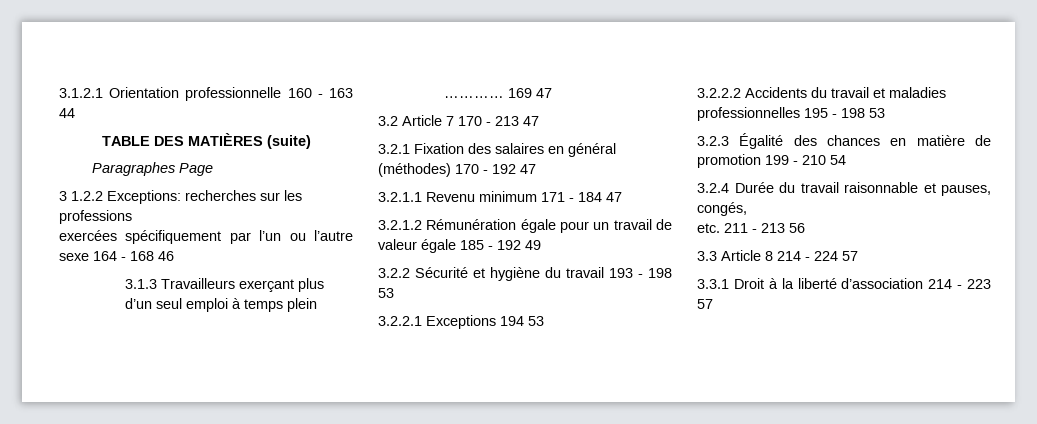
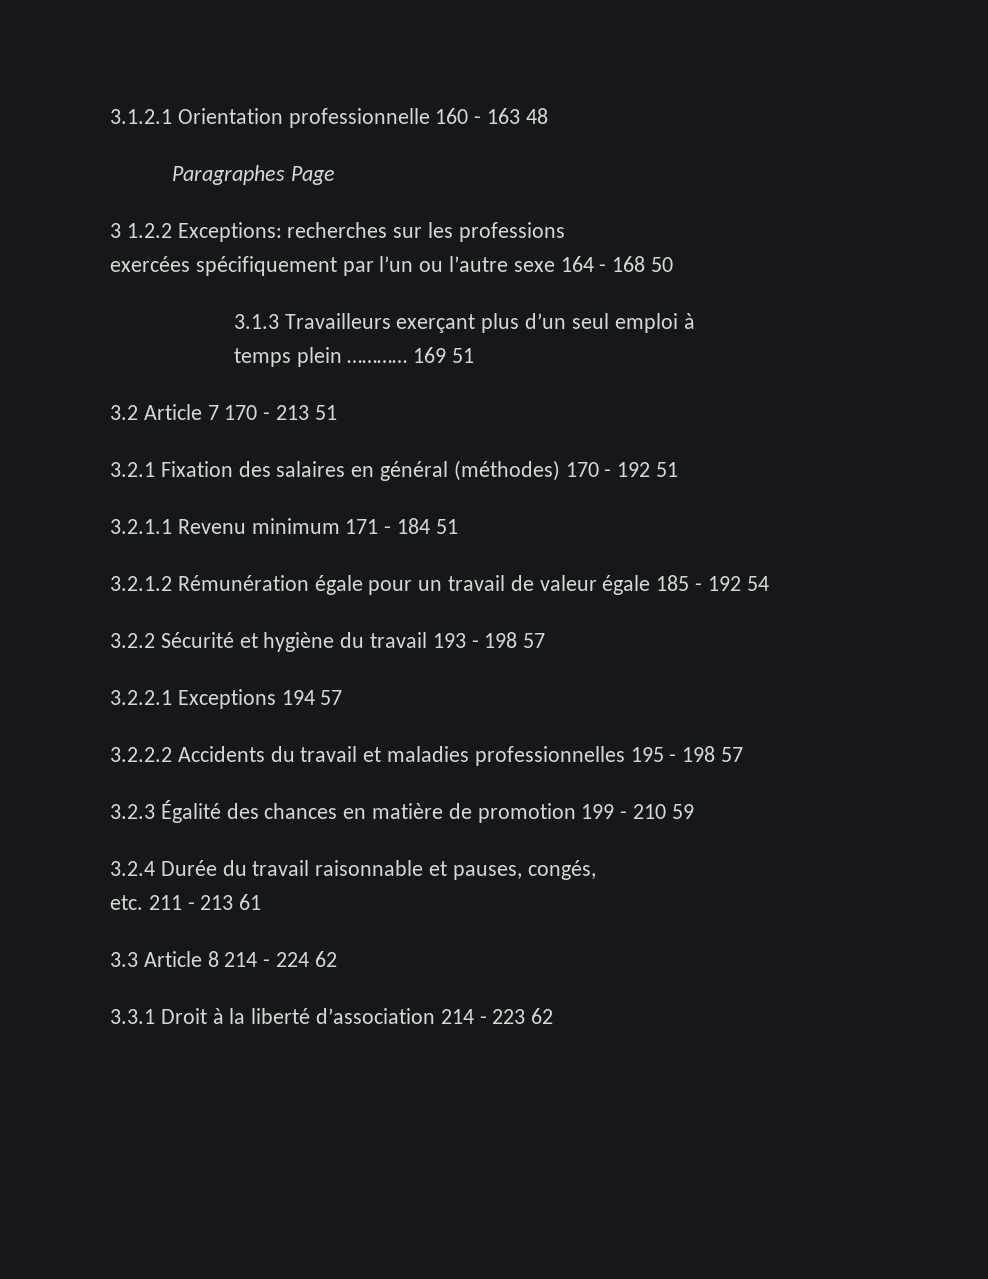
- 3.1.2.1 Orientation professionnelle 160 - 163 44
- TABLE DES MATIÈRES (suite)
+ 3.1.2.1 Orientation professionnelle 160 - 163 48
- exercées spécifiquement par l’un ou l’autre sexe 164 - 168 46
+ exercées spécifiquement par l’un ou l’autre sexe 164 - 168 50
- 3.1.3 Travailleurs exerçant plus d’un seul emploi à temps plein …………
+ 3.1.3 Travailleurs exerçant plus d’un seul emploi à
+ temps plein …………
- 169 47
+ 169 51
- 3.2 Article 7 170 - 213 47
+ 3.2 Article 7 170 - 213 51
- 3.2.1 Fixation des salaires en général (méthodes) 170 - 192 47
+ 3.2.1 Fixation des salaires en général (méthodes) 170 - 192 51
- 3.2.1.1 Revenu minimum 171 - 184 47
+ 3.2.1.1 Revenu minimum 171 - 184 51
- 3.2.1.2 Rémunération égale pour un travail de valeur égale 185 - 192 49
+ 3.2.1.2 Rémunération égale pour un travail de valeur égale 185 - 192 54
- 3.2.2 Sécurité et hygiène du travail 193 - 198 53
+ 3.2.2 Sécurité et hygiène du travail 193 - 198 57
- 3.2.2.1 Exceptions 194 53
+ 3.2.2.1 Exceptions 194 57
- 3.2.2.2 Accidents du travail et maladies professionnelles 195 - 198 53
+ 3.2.2.2 Accidents du travail et maladies professionnelles 195 - 198 57
- 3.2.3 Égalité des chances en matière de promotion 199 - 210 54
+ 3.2.3 Égalité des chances en matière de promotion 199 - 210 59
- etc. 211 - 213 56
+ etc. 211 - 213 61
- 3.3 Article 8 214 - 224 57
+ 3.3 Article 8 214 - 224 62
- 3.3.1 Droit à la liberté d’association 214 - 223 57
+ 3.3.1 Droit à la liberté d’association 214 - 223 62

